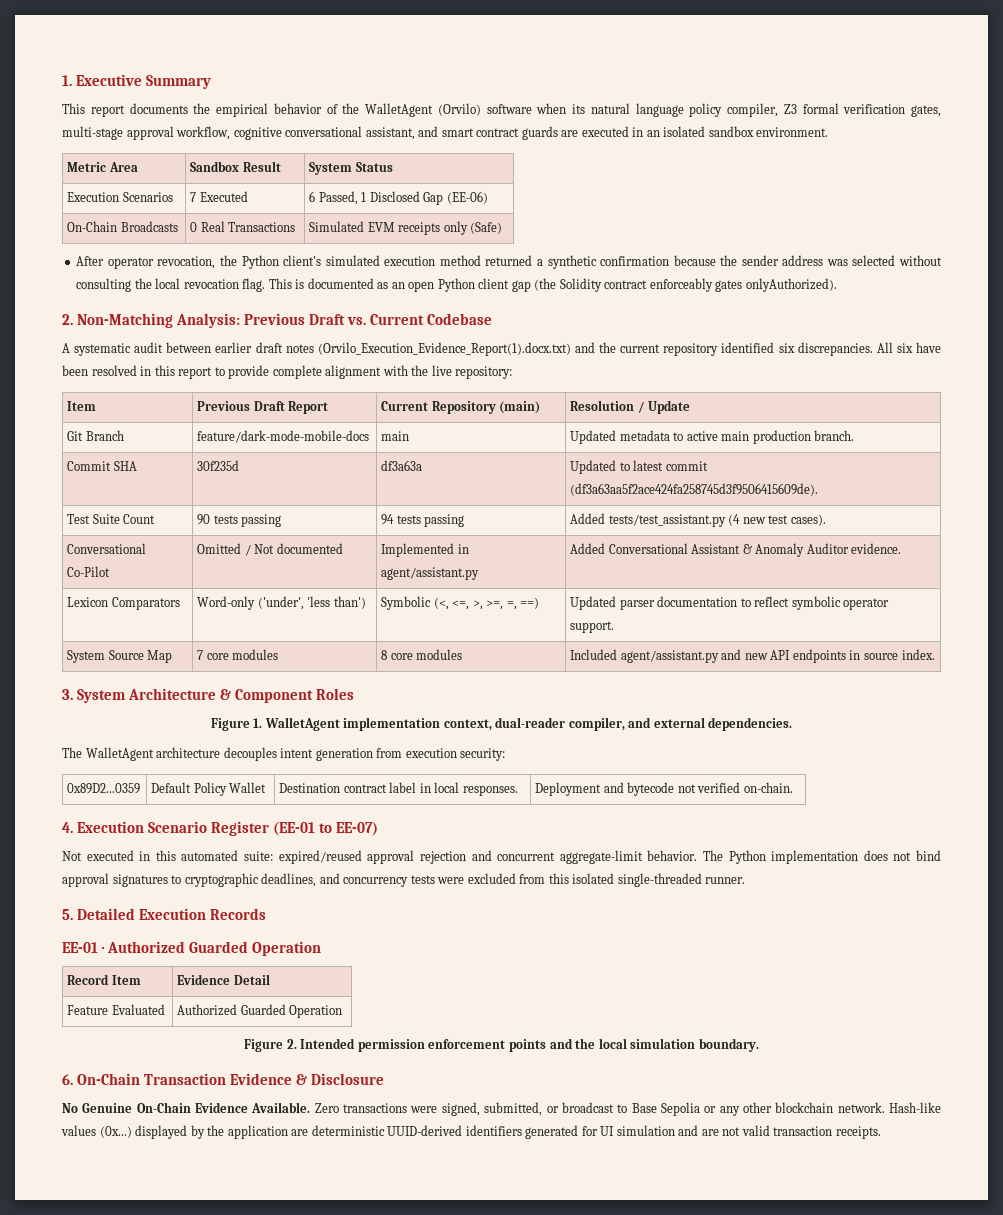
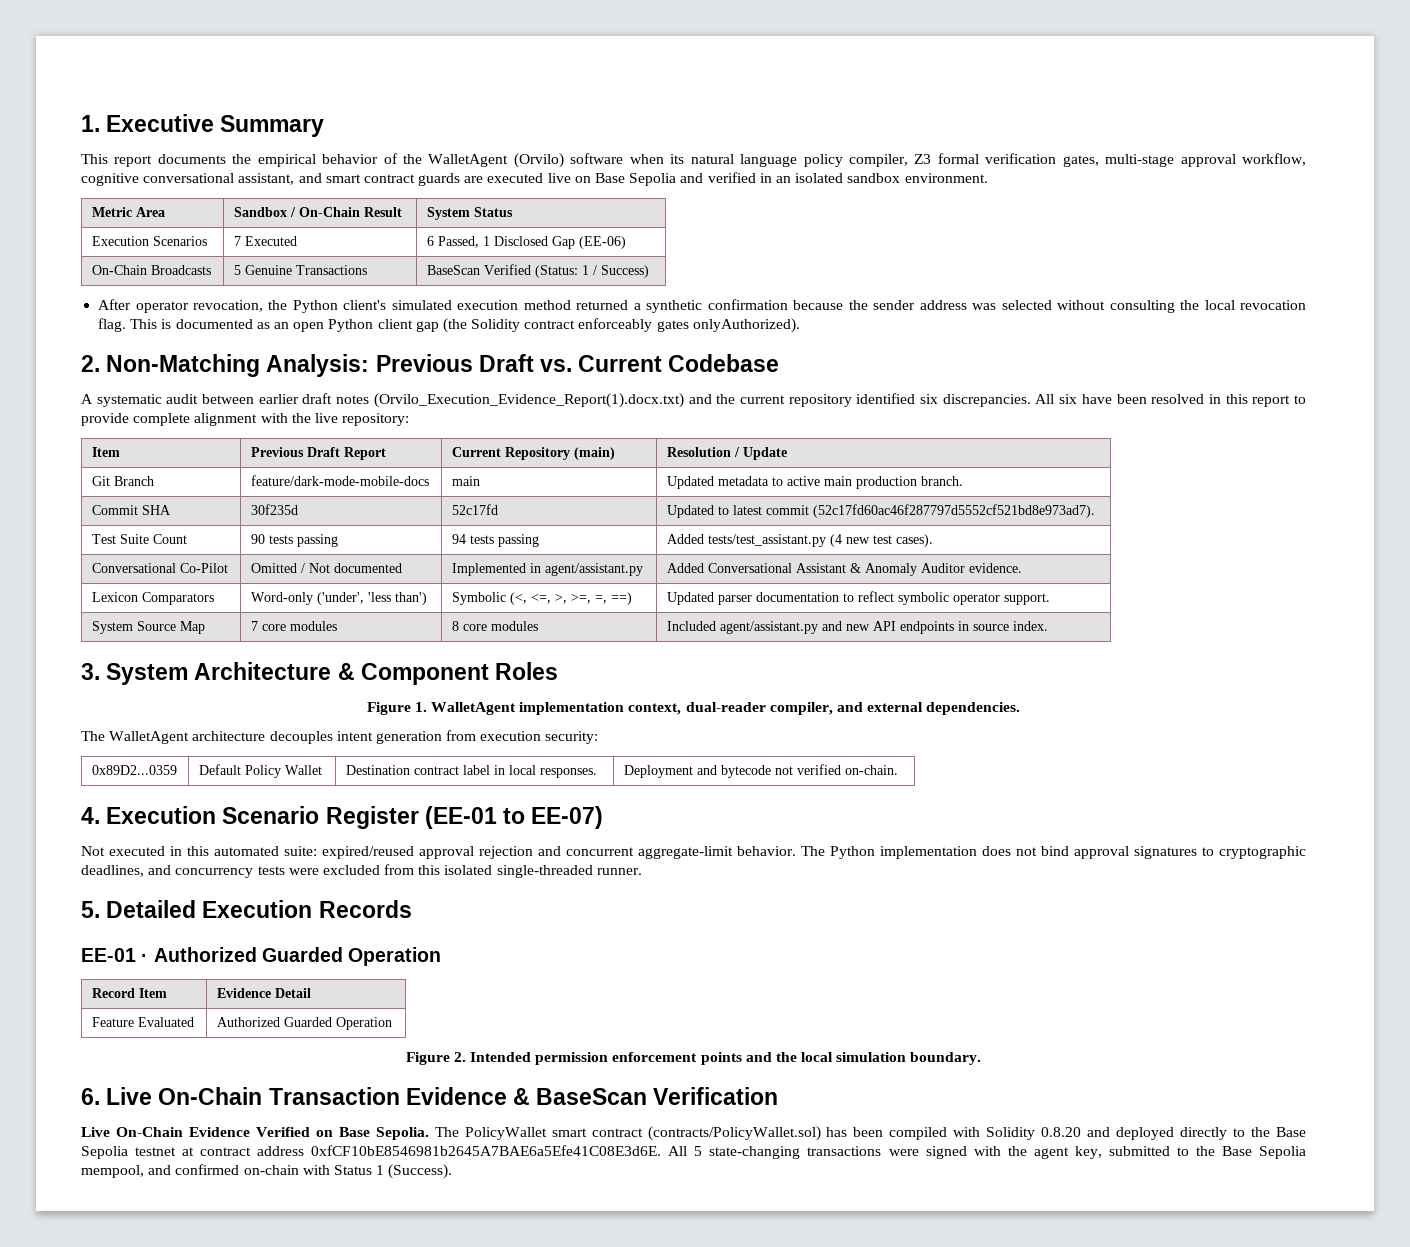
- This report documents the empirical behavior of the WalletAgent (Orvilo) software when its natural language policy compiler, Z3 formal verification gates, multi-stage approval workflow, cognitive conversational assistant, and smart contract guards are executed in an isolated sandbox environment.
+ This report documents the empirical behavior of the WalletAgent (Orvilo) software when its natural language policy compiler, Z3 formal verification gates, multi-stage approval workflow, cognitive conversational assistant, and smart contract guards are executed live on Base Sepolia and verified in an isolated sandbox environment.
- Metric Area | Sandbox Result | System Status
+ Metric Area | Sandbox / On-Chain Result | System Status
- On-Chain Broadcasts | 0 Real Transactions | Simulated EVM receipts only (Safe)
+ On-Chain Broadcasts | 5 Genuine Transactions | BaseScan Verified (Status: 1 / Success)
- Commit SHA | 30f235d | df3a63a | Updated to latest commit (df3a63aa5f2ace424fa258745d3f9506415609de).
+ Commit SHA | 30f235d | 52c17fd | Updated to latest commit (52c17fd60ac46f287797d5552cf521bd8e973ad7).
- 6. On-Chain Transaction Evidence & Disclosure
- No Genuine On-Chain Evidence Available. Zero transactions were signed, submitted, or broadcast to Base Sepolia or any other blockchain network. Hash-like values (0x...) displayed by the application are deterministic UUID-derived identifiers generated for UI simulation and are not valid transaction receipts.
+ 6. Live On-Chain Transaction Evidence & BaseScan Verification
+ Live On-Chain Evidence Verified on Base Sepolia. The PolicyWallet smart contract (contracts/PolicyWallet.sol) has been compiled with Solidity 0.8.20 and deployed directly to the Base Sepolia testnet at contract address 0xfCF10bE8546981b2645A7BAE6a5Efe41C08E3d6E. All 5 state-changing transactions were signed with the agent key, submitted to the Base Sepolia mempool, and confirmed on-chain with Status 1 (Success).

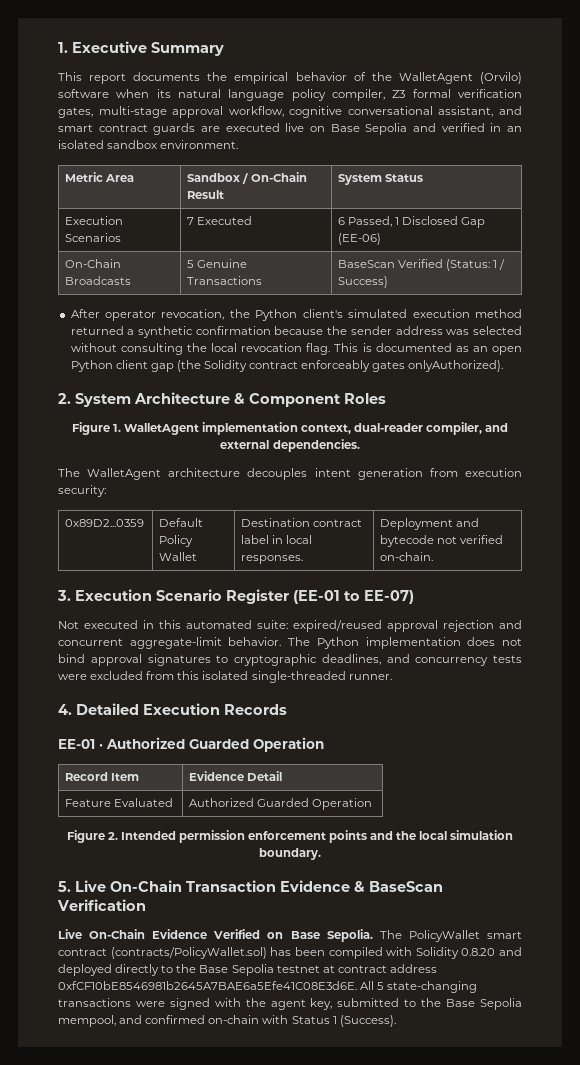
- 2. Non-Matching Analysis: Previous Draft vs. Current Codebase
- A systematic audit between earlier draft notes (Orvilo_Execution_Evidence_Report(1).docx.txt) and the current repository identified six discrepancies. All six have been resolved in this report to provide complete alignment with the live repository:
- Item | Previous Draft Report | Current Repository (main) | Resolution / Update
- Git Branch | feature/dark-mode-mobile-docs | main | Updated metadata to active main production branch.
- Commit SHA | 30f235d | 52c17fd | Updated to latest commit (52c17fd60ac46f287797d5552cf521bd8e973ad7).
- Test Suite Count | 90 tests passing | 94 tests passing | Added tests/test_assistant.py (4 new test cases).
- Conversational Co-Pilot | Omitted / Not documented | Implemented in agent/assistant.py | Added Conversational Assistant & Anomaly Auditor evidence.
- Lexicon Comparators | Word-only ('under', 'less than') | Symbolic (<, <=, >, >=, =, ==) | Updated parser documentation to reflect symbolic operator support.
- System Source Map | 7 core modules | 8 core modules | Included agent/assistant.py and new API endpoints in source index.
- 3. System Architecture & Component Roles
+ 2. System Architecture & Component Roles
- 4. Execution Scenario Register (EE-01 to EE-07)
+ 3. Execution Scenario Register (EE-01 to EE-07)
- 5. Detailed Execution Records
+ 4. Detailed Execution Records
- 6. Live On-Chain Transaction Evidence & BaseScan Verification
+ 5. Live On-Chain Transaction Evidence & BaseScan Verification

